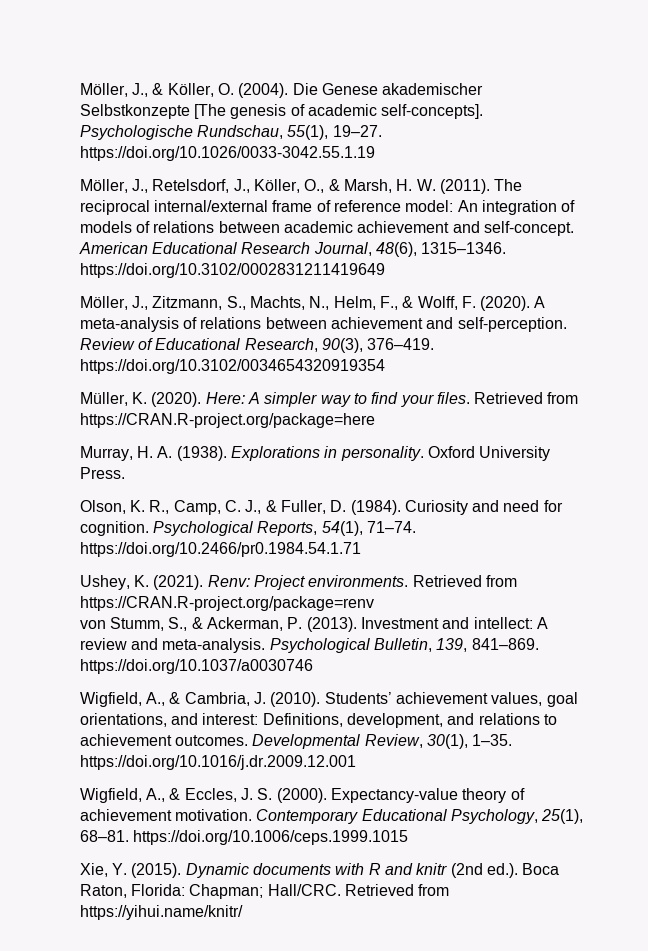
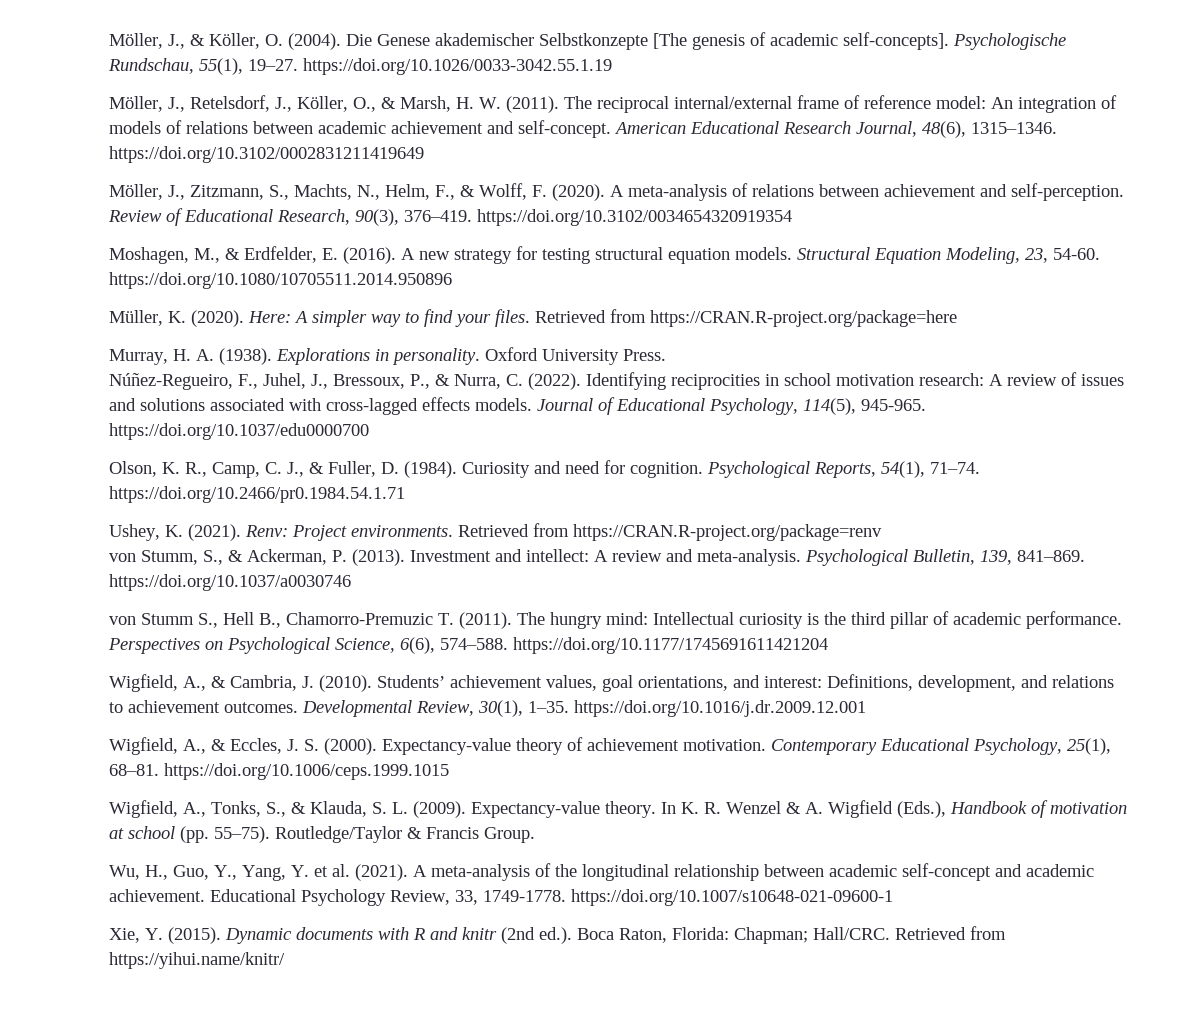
+ Moshagen, M., & Erdfelder, E. (2016). A new strategy for testing structural equation models. Structural Equation Modeling, 23, 54-60. https://doi.org/10.1080/10705511.2014.950896
+ Núñez-Regueiro, F., Juhel, J., Bressoux, P., & Nurra, C. (2022). Identifying reciprocities in school motivation research: A review of issues and solutions associated with cross-lagged effects models. Journal of Educational Psychology, 114(5), 945-965. https://doi.org/10.1037/edu0000700
+ von Stumm S., Hell B., Chamorro-Premuzic T. (2011). The hungry mind: Intellectual curiosity is the third pillar of academic performance. Perspectives on Psychological Science, 6(6), 574–588. https://doi.org/10.1177/1745691611421204
+ Wigfield, A., Tonks, S., & Klauda, S. L. (2009). Expectancy-value theory. In K. R. Wenzel & A. Wigfield (Eds.), Handbook of motivation at school (pp. 55–75). Routledge/Taylor & Francis Group.
+ Wu, H., Guo, Y., Yang, Y. et al. (2021). A meta-analysis of the longitudinal relationship between academic self-concept and academic achievement. Educational Psychology Review, 33, 1749-1778. https://doi.org/10.1007/s10648-021-09600-1

